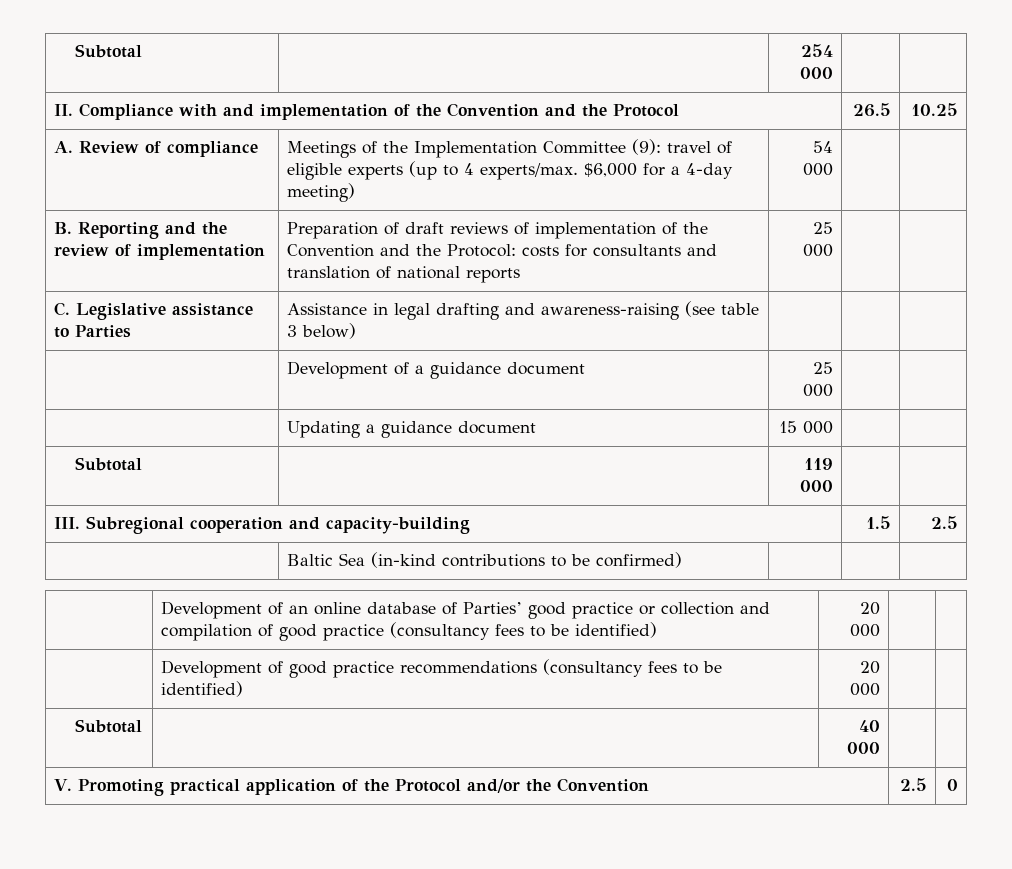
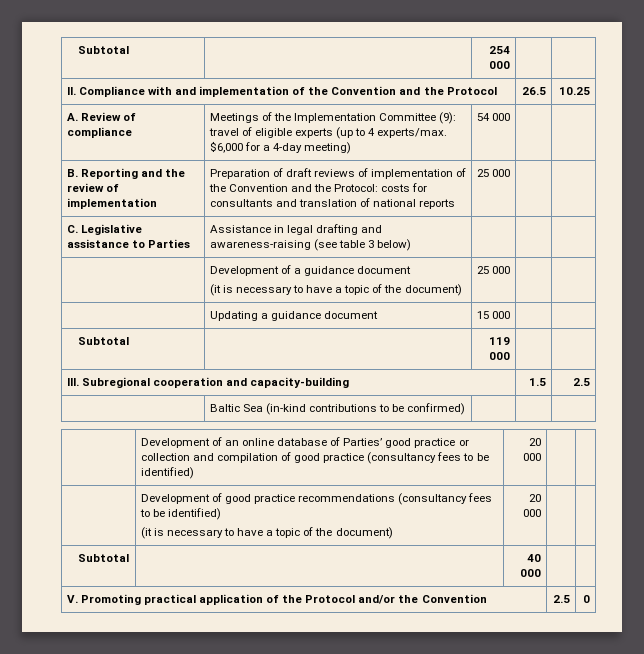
- | Development of a guidance document | 25 000 | |
+ | Development of a guidance document
+ (it is necessary to have a topic of the document) | 25 000 | |
- | Development of good practice recommendations (consultancy fees to be identified) | 20 000 | |
+ | Development of good practice recommendations (consultancy fees to be identified)
+ (it is necessary to have a topic of the document) | 20 000 | |

